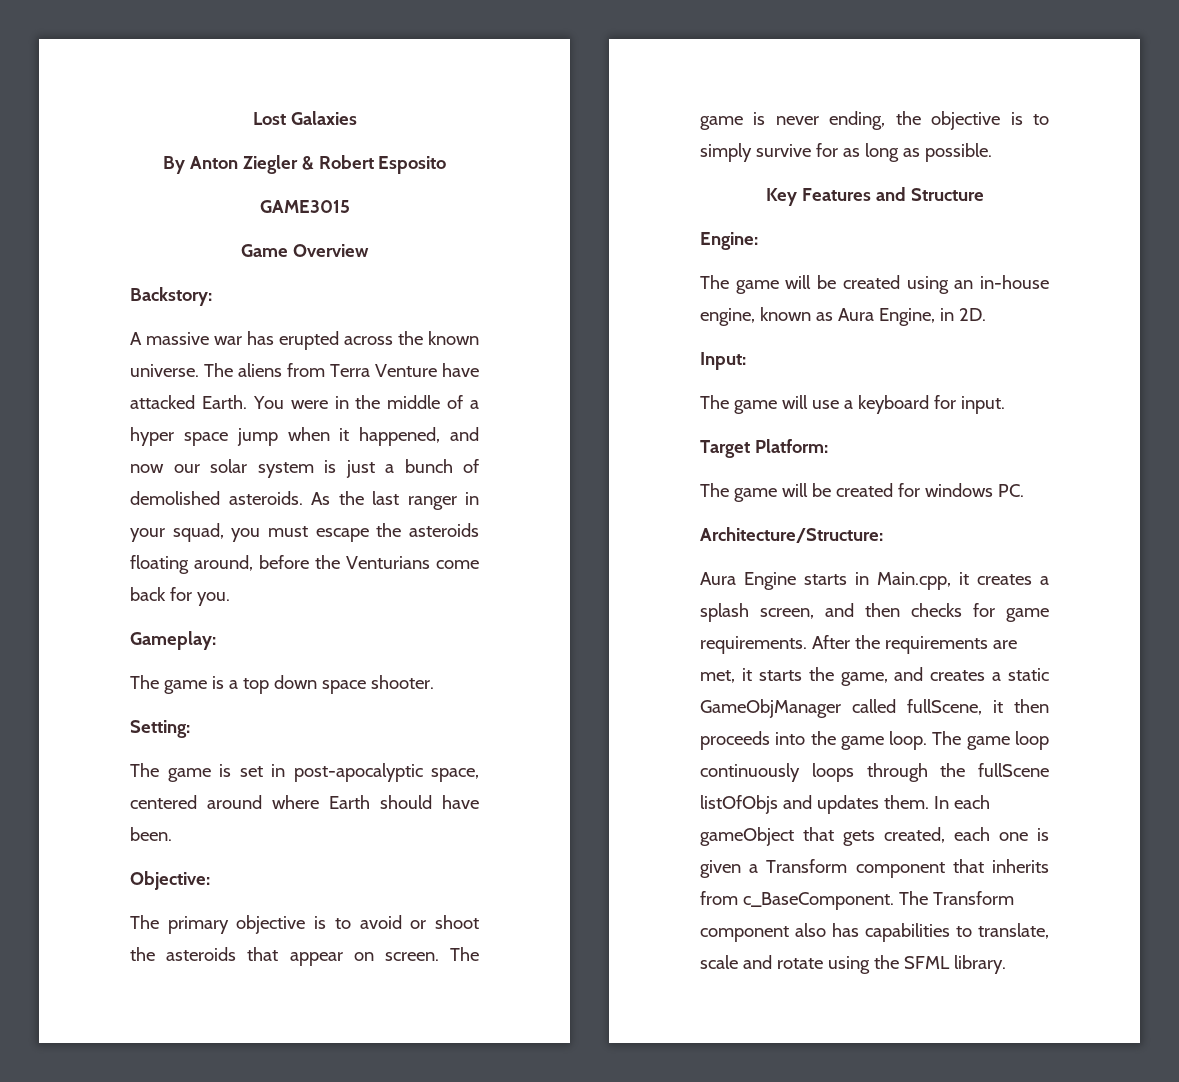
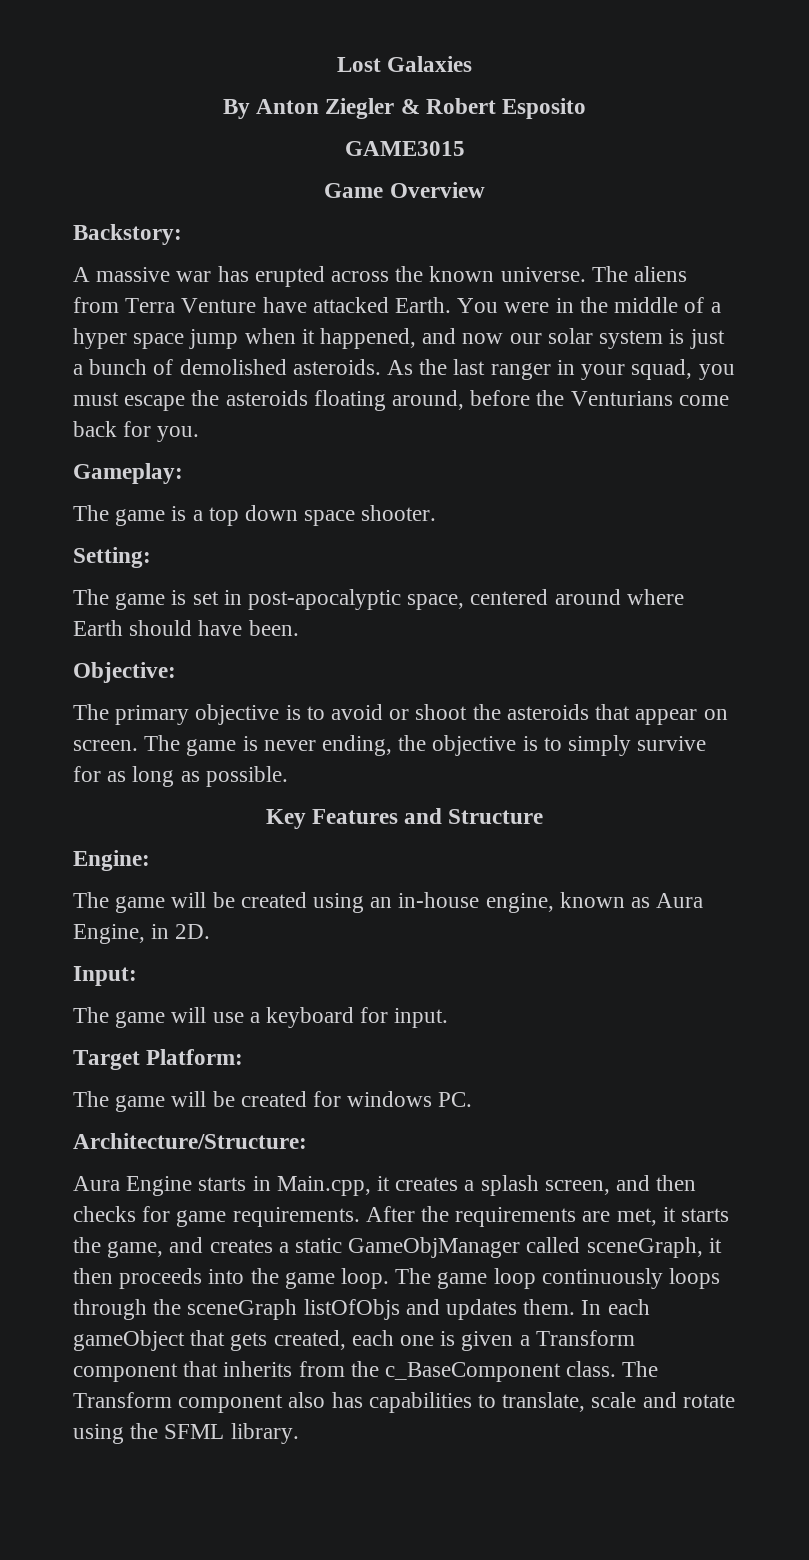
- After the requirements are met, it starts the game, and creates a static GameObjManager called fullScene, it then proceeds into the game loop.
+ After the requirements are met, it starts the game, and creates a static GameObjManager called sceneGraph, it then proceeds into the game loop.
- The game loop continuously loops through the fullScene listOfObjs and updates them.
+ The game loop continuously loops through the sceneGraph listOfObjs and updates them.
- In each gameObject that gets created, each one is given a Transform component that inherits from c_BaseComponent.
+ In each gameObject that gets created, each one is given a Transform component that inherits from the c_BaseComponent class.

